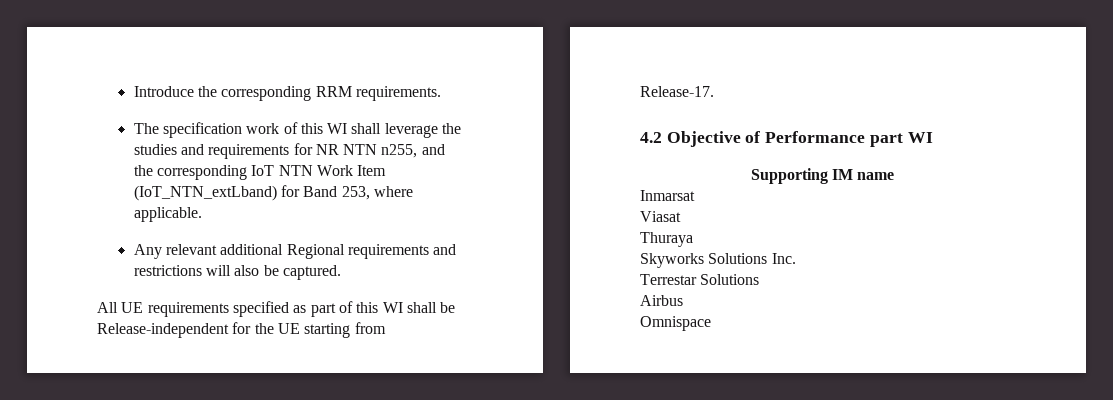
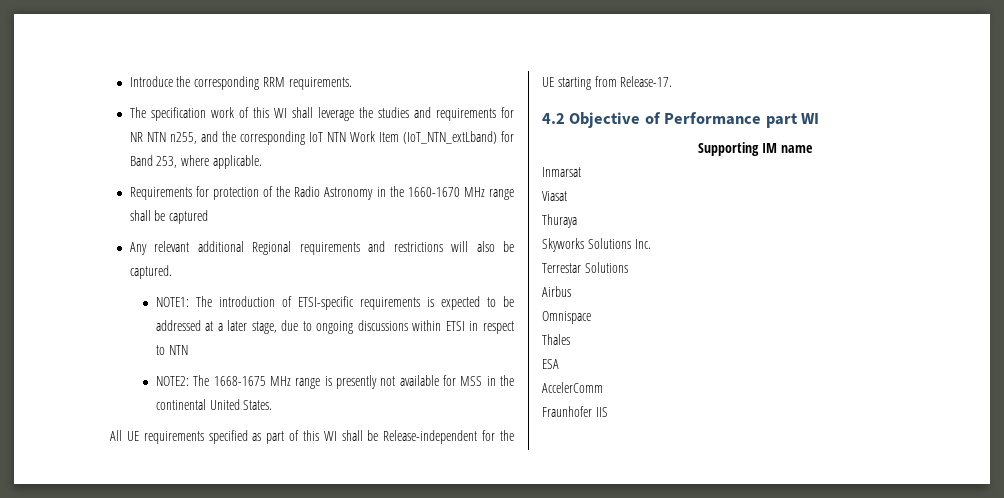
+ Requirements for protection of the Radio Astronomy in the 1660-1670 MHz range shall be captured
+ NOTE1: The introduction of ETSI-specific requirements is expected to be addressed at a later stage, due to ongoing discussions within ETSI in respect to NTN
+ NOTE2: The 1668-1675 MHz range is presently not available for MSS in the continental United States.
+ Thales
+ ESA
+ AccelerComm
+ Fraunhofer IIS

